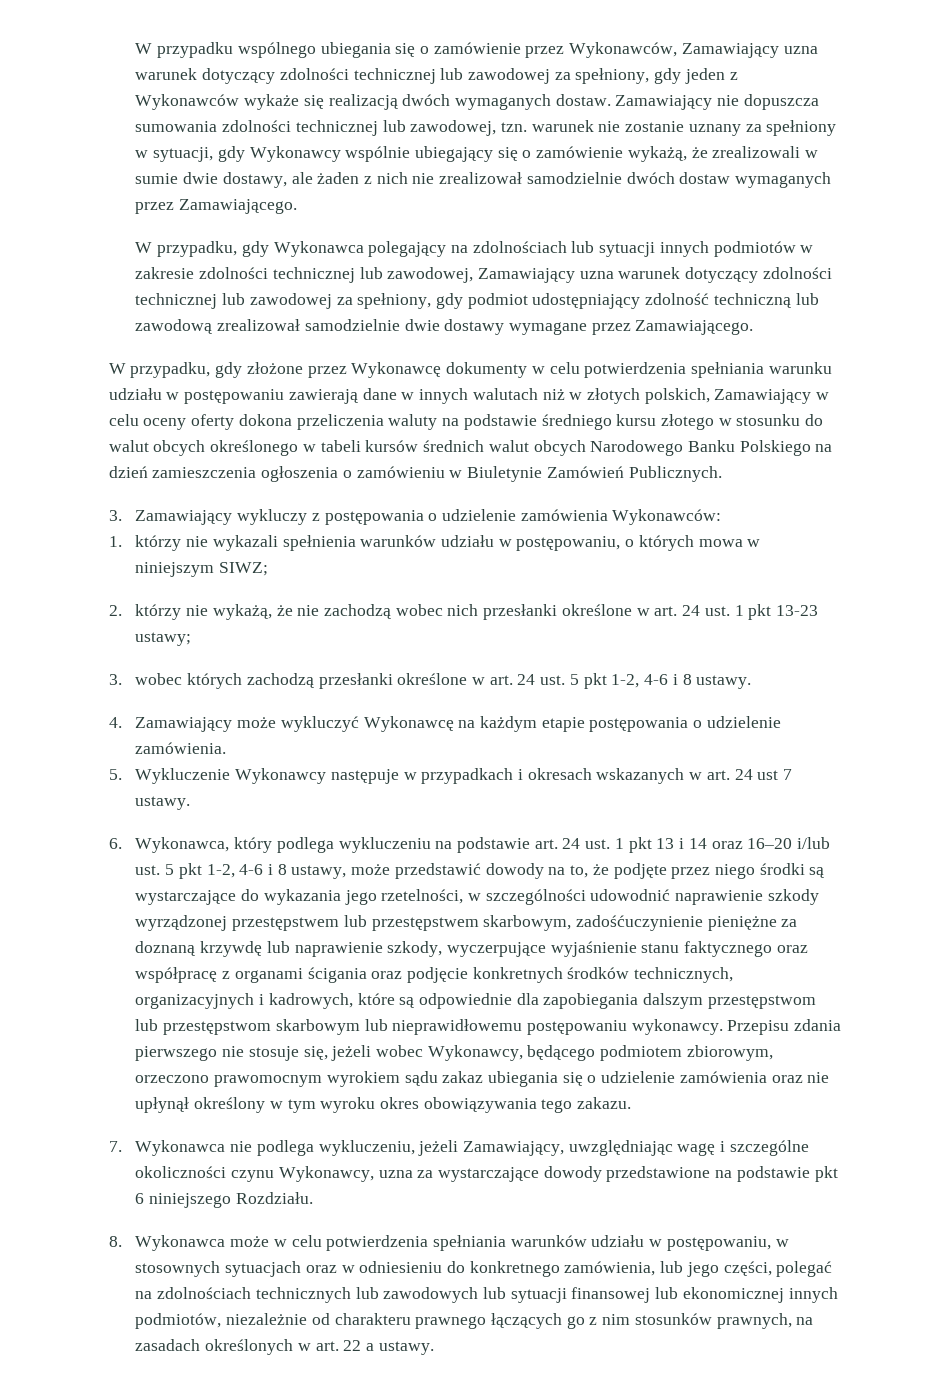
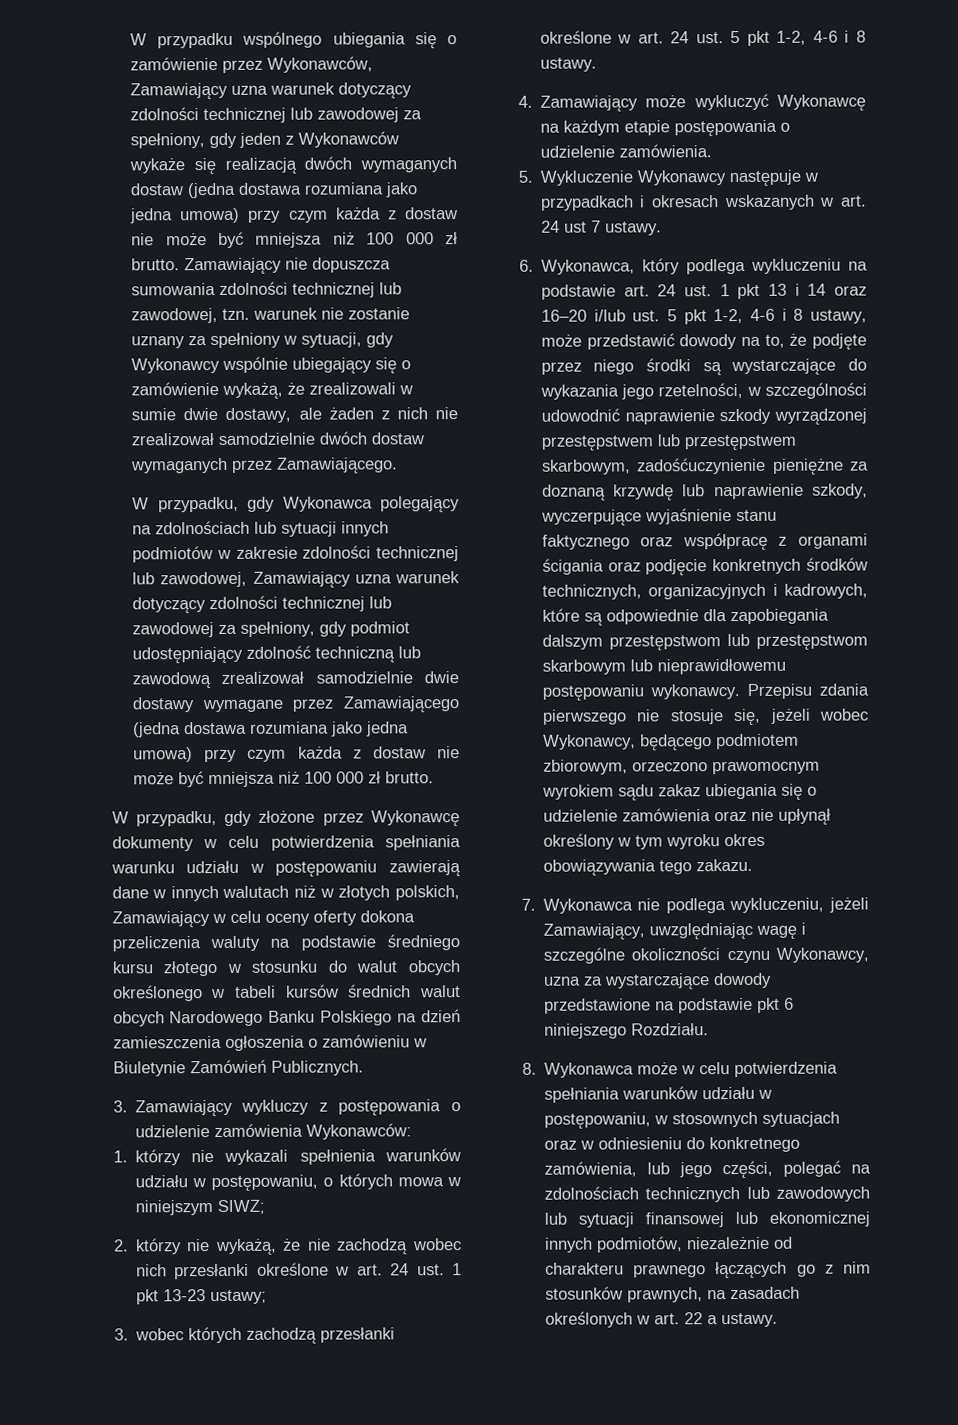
- W przypadku wspólnego ubiegania się o zamówienie przez Wykonawców, Zamawiający uzna warunek dotyczący zdolności technicznej lub zawodowej za spełniony, gdy jeden z Wykonawców wykaże się realizacją dwóch wymaganych dostaw.
+ W przypadku wspólnego ubiegania się o zamówienie przez Wykonawców, Zamawiający uzna warunek dotyczący zdolności technicznej lub zawodowej za spełniony, gdy jeden z Wykonawców wykaże się realizacją dwóch wymaganych dostaw (jedna dostawa rozumiana jako jedna umowa) przy czym każda z dostaw nie może być mniejsza niż 100 000 zł brutto.
- W przypadku, gdy Wykonawca polegający na zdolnościach lub sytuacji innych podmiotów w zakresie zdolności technicznej lub zawodowej, Zamawiający uzna warunek dotyczący zdolności technicznej lub zawodowej za spełniony, gdy podmiot udostępniający zdolność techniczną lub zawodową zrealizował samodzielnie dwie dostawy wymagane przez Zamawiającego.
+ W przypadku, gdy Wykonawca polegający na zdolnościach lub sytuacji innych podmiotów w zakresie zdolności technicznej lub zawodowej, Zamawiający uzna warunek dotyczący zdolności technicznej lub zawodowej za spełniony, gdy podmiot udostępniający zdolność techniczną lub zawodową zrealizował samodzielnie dwie dostawy wymagane przez Zamawiającego (jedna dostawa rozumiana jako jedna umowa) przy czym każda z dostaw nie może być mniejsza niż 100 000 zł brutto.

